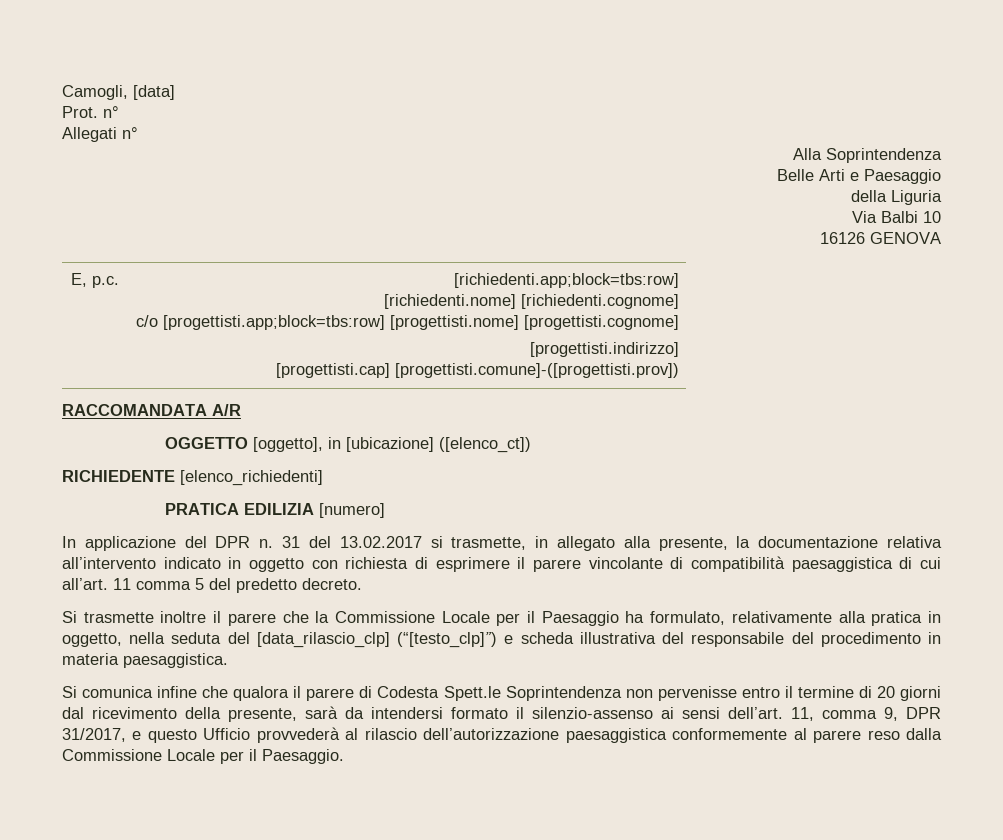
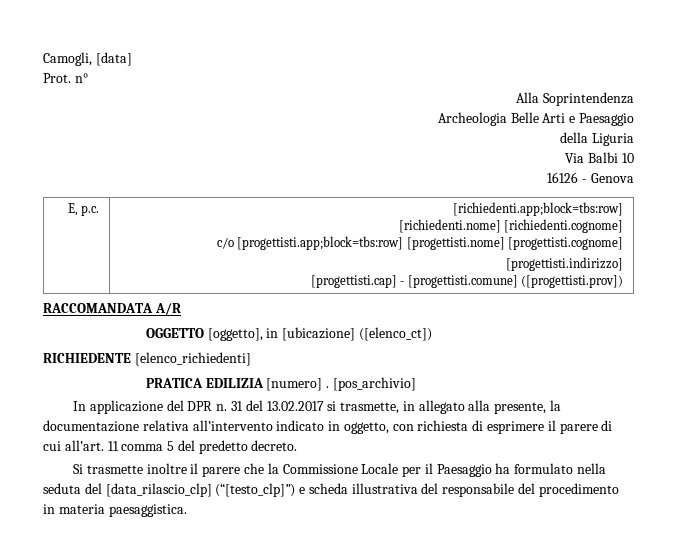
- Allegati n°
- Belle Arti e Paesaggio
+ Archeologia Belle Arti e Paesaggio
- 16126 GENOVA
+ 16126 - Genova
  E, p.c. | [richiedenti.app;block=tbs:row]
  [richiedenti.nome] [richiedenti.cognome]
  c/o [progettisti.app;block=tbs:row] [progettisti.nome] [progettisti.cognome]
  [progettisti.indirizzo]
- [progettisti.cap] [progettisti.comune]-([progettisti.prov])
+ [progettisti.cap] - [progettisti.comune] ([progettisti.prov])
- PRATICA EDILIZIA [numero]
+ PRATICA EDILIZIA [numero] . [pos_archivio]
- 31 del 13.02.2017 si trasmette, in allegato alla presente, la documentazione relativa all’intervento indicato in oggetto con richiesta di esprimere il parere vincolante di compatibilità paesaggistica di cui all’art.
+ 31 del 13.02.2017 si trasmette, in allegato alla presente, la documentazione relativa all’intervento indicato in oggetto, con richiesta di esprimere il parere di cui all’art.
- Si trasmette inoltre il parere che la Commissione Locale per il Paesaggio ha formulato, relativamente alla pratica in oggetto, nella seduta del [data_rilascio_clp] (“[testo_clp]”) e scheda illustrativa del responsabile del procedimento in materia paesaggistica.
+ Si trasmette inoltre il parere che la Commissione Locale per il Paesaggio ha formulato nella seduta del [data_rilascio_clp] (“[testo_clp]”) e scheda illustrativa del responsabile del procedimento in materia paesaggistica.
- Si comunica infine che qualora il parere di Codesta Spett.le Soprintendenza non pervenisse entro il termine di 20 giorni dal ricevimento della presente, sarà da intendersi formato il silenzio-assenso ai sensi dell’art. 11, comma 9, DPR 31/2017, e questo Ufficio provvederà al rilascio dell’autorizzazione paesaggistica conformemente al parere reso dalla Commissione Locale per il Paesaggio.

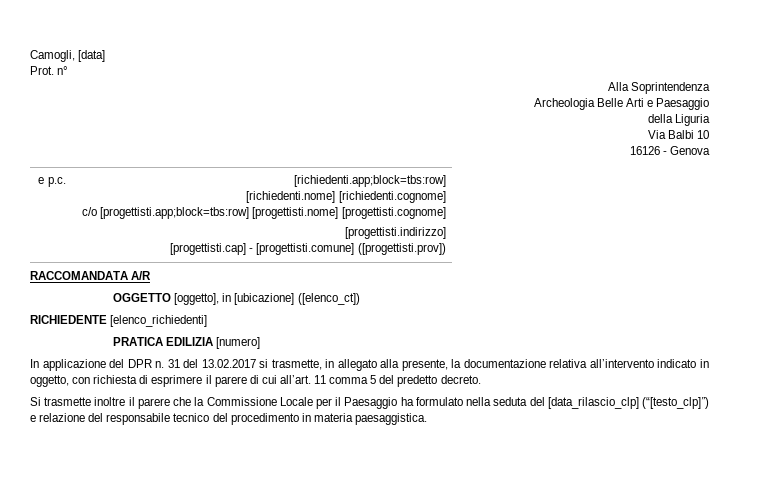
- E, p.c. | [richiedenti.app;block=tbs:row]
+ e p.c. | [richiedenti.app;block=tbs:row]
- PRATICA EDILIZIA [numero] . [pos_archivio]
+ PRATICA EDILIZIA [numero]
- Si trasmette inoltre il parere che la Commissione Locale per il Paesaggio ha formulato nella seduta del [data_rilascio_clp] (“[testo_clp]”) e scheda illustrativa del responsabile del procedimento in materia paesaggistica.
+ Si trasmette inoltre il parere che la Commissione Locale per il Paesaggio ha formulato nella seduta del [data_rilascio_clp] (“[testo_clp]”) e relazione del responsabile tecnico del procedimento in materia paesaggistica.

